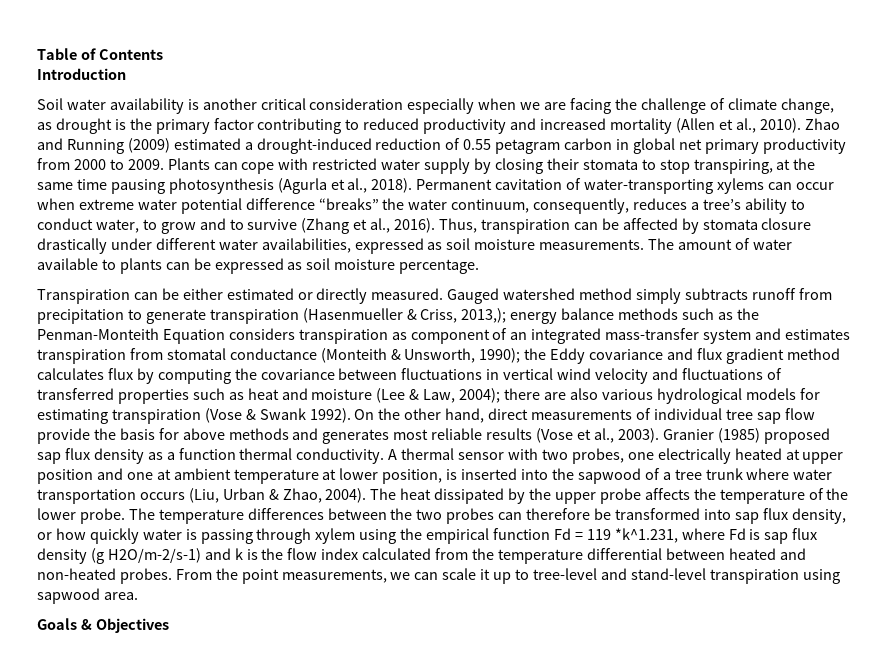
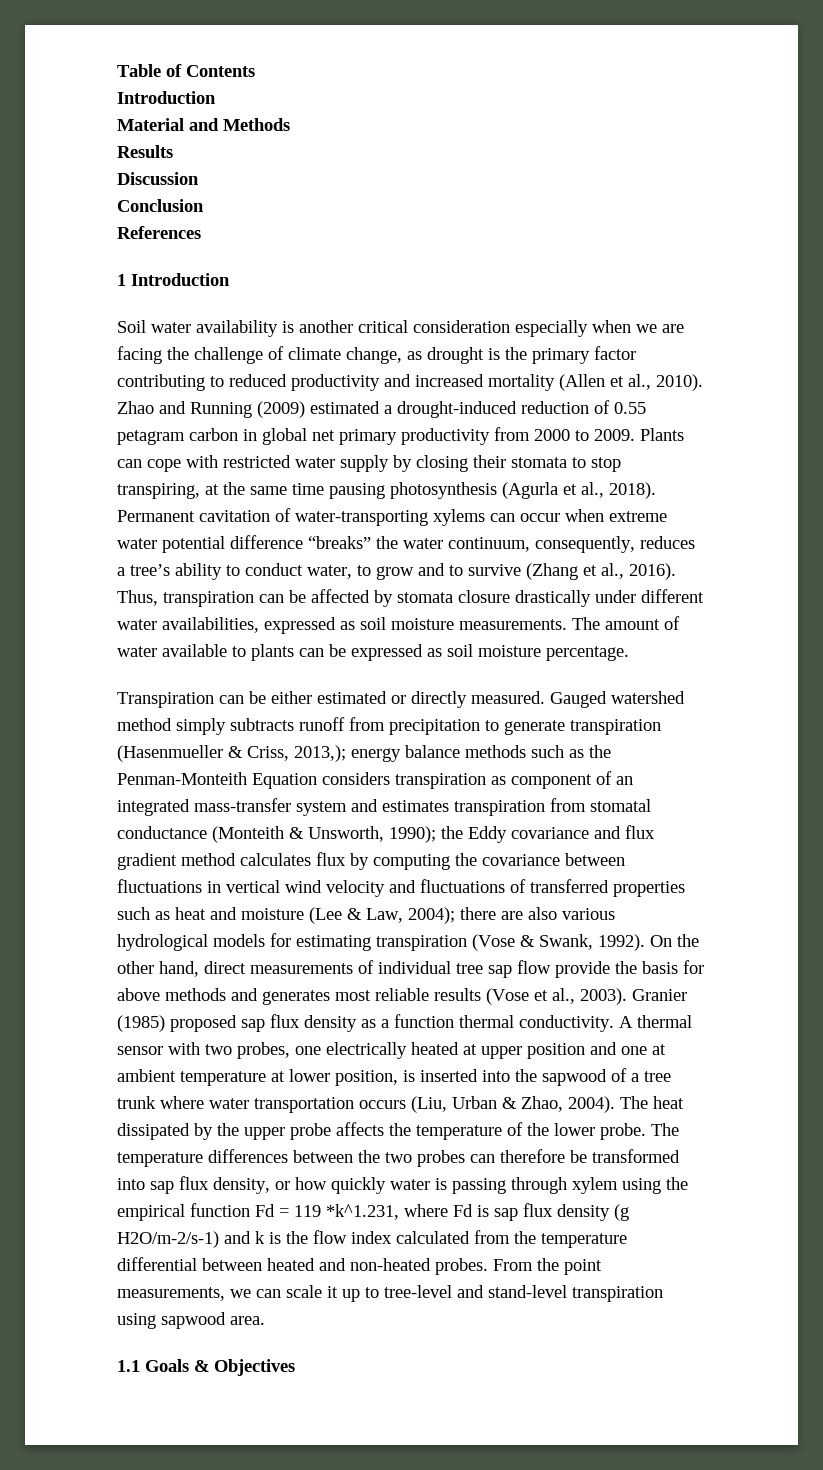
+ Material and Methods
+ Results
+ Discussion
+ Conclusion
+ References
+ 1 Introduction
- there are also various hydrological models for estimating transpiration (Vose & Swank 1992).
+ there are also various hydrological models for estimating transpiration (Vose & Swank, 1992).
- Goals & Objectives
+ 1.1 Goals & Objectives

